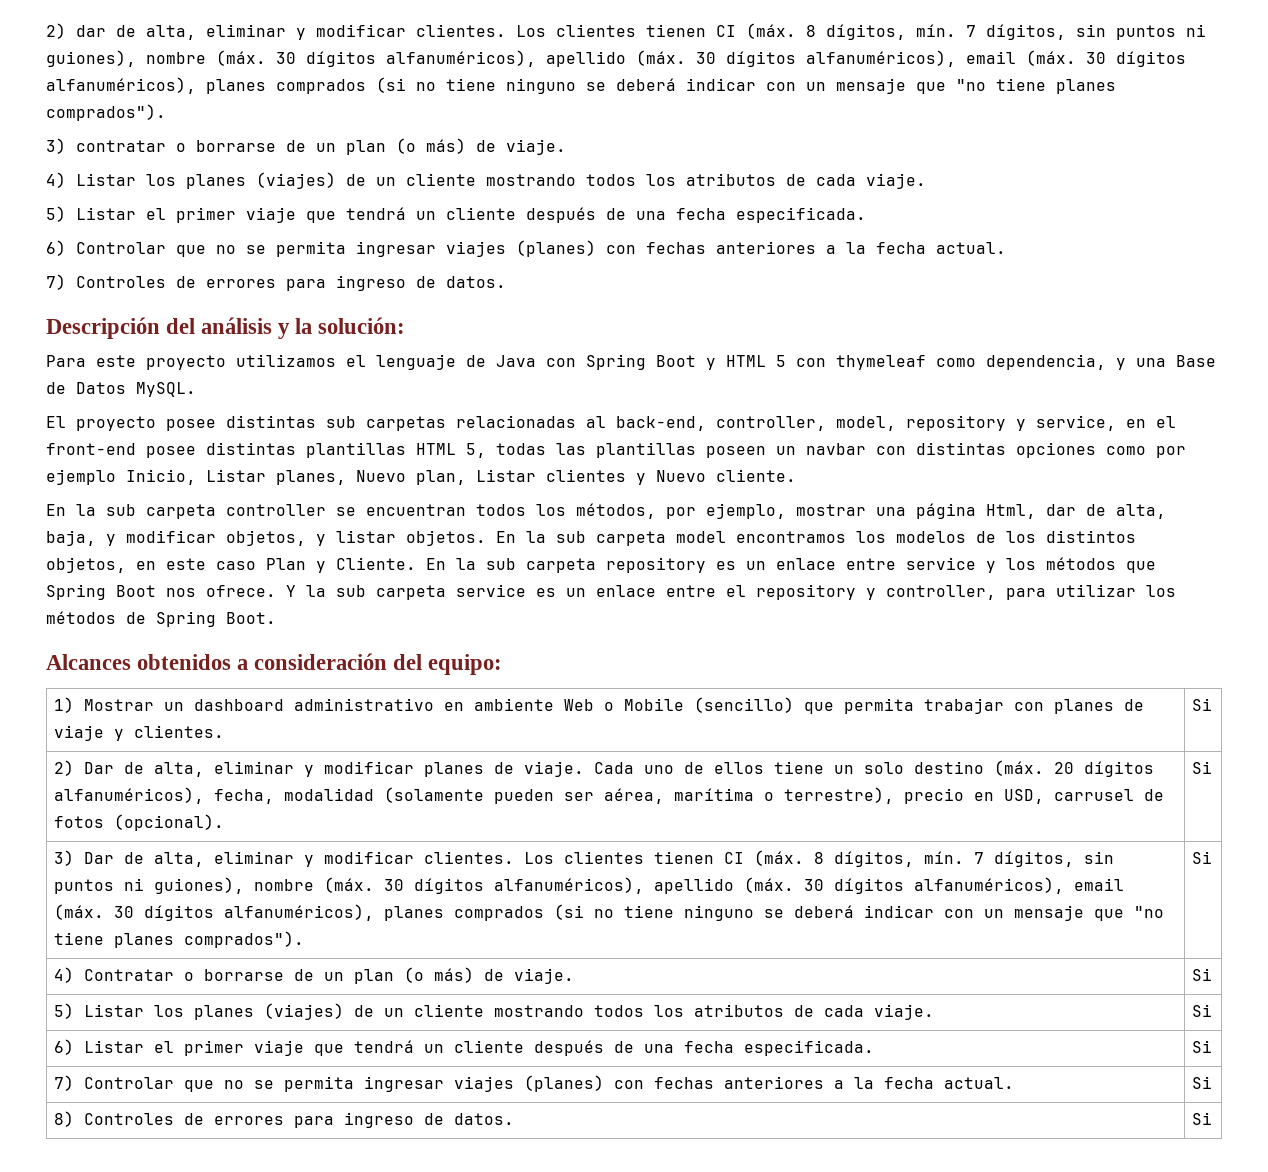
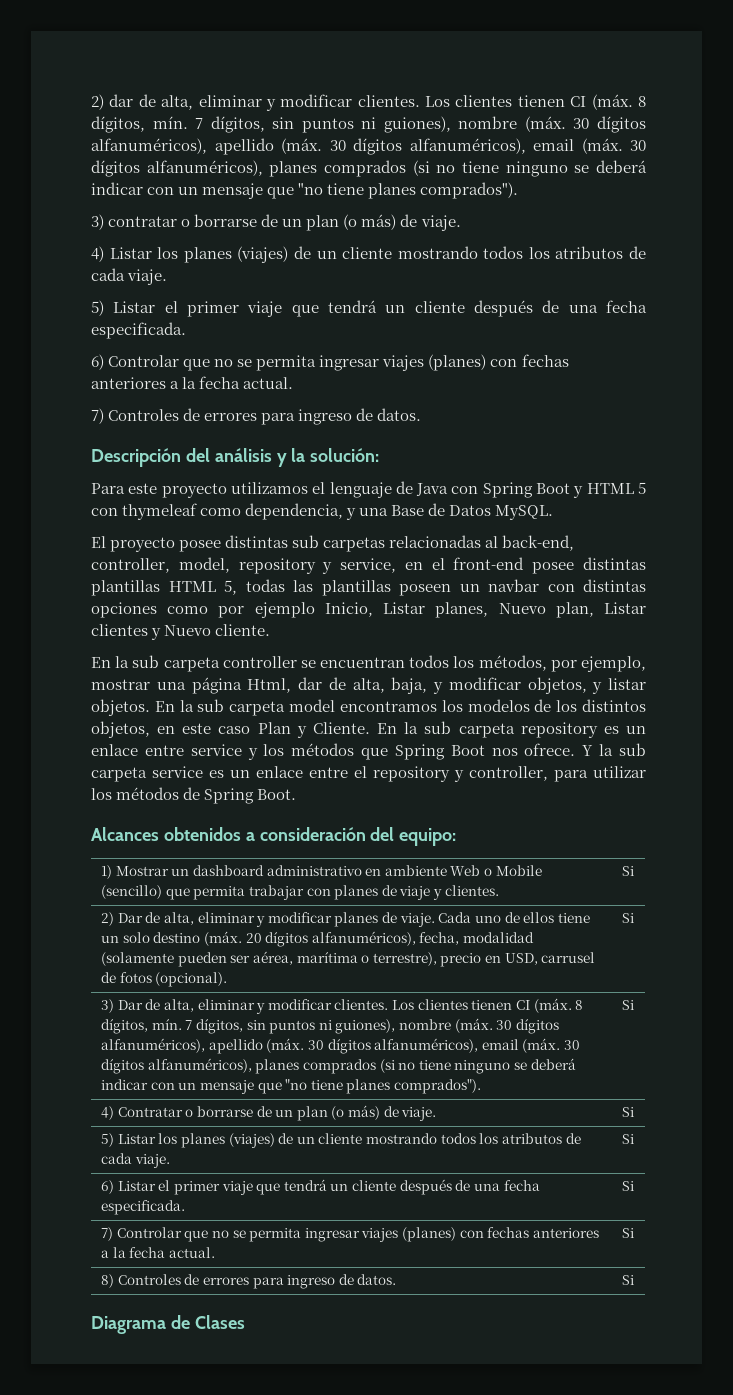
+ Diagrama de Clases

